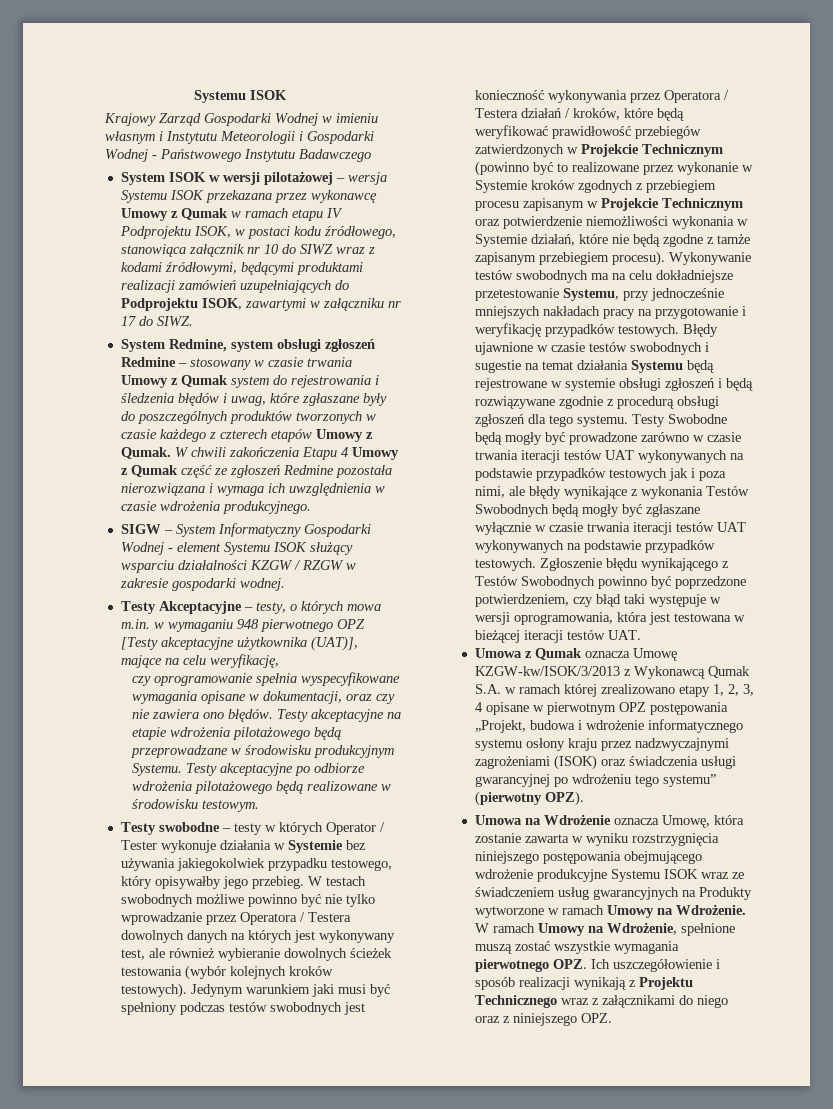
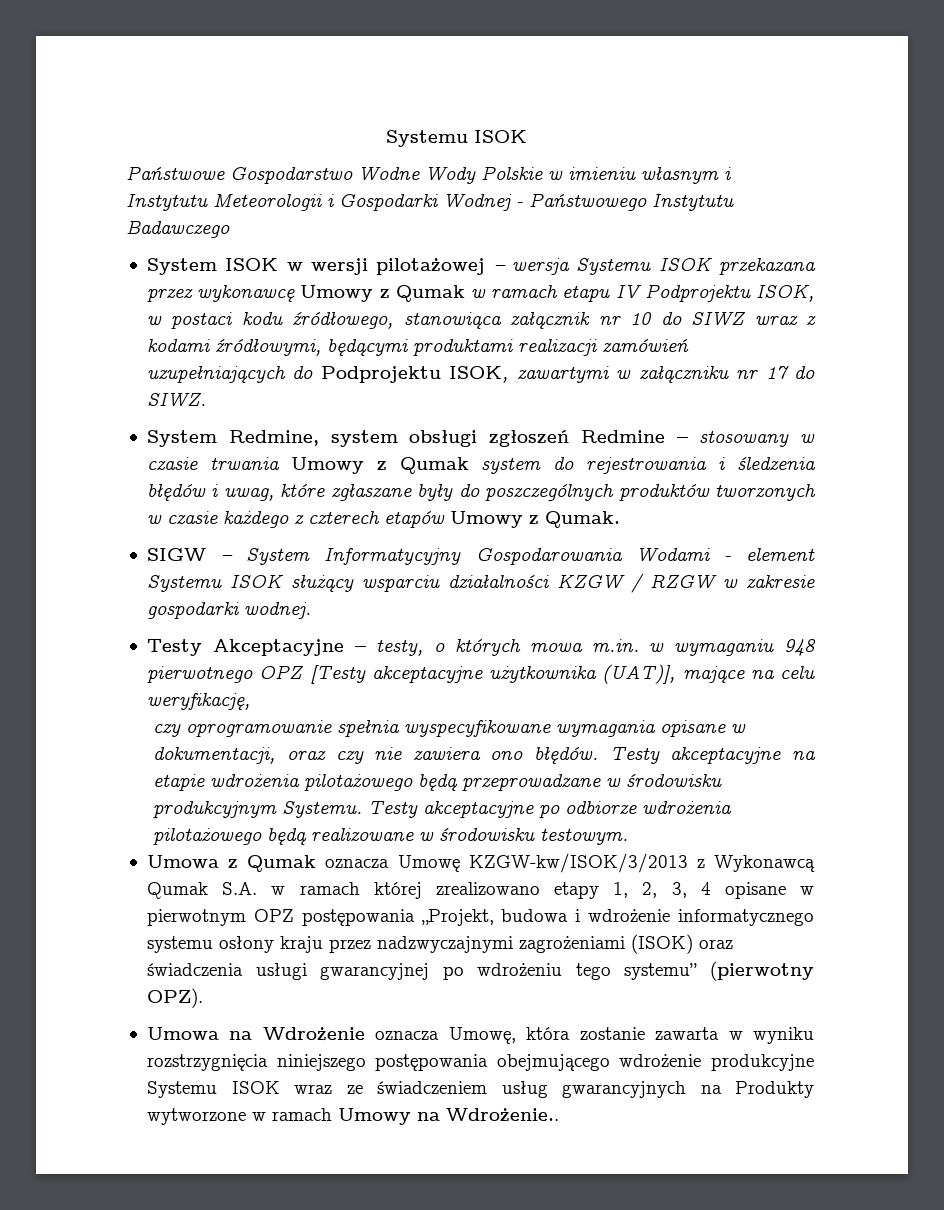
- Krajowy Zarząd Gospodarki Wodnej w imieniu własnym i Instytutu Meteorologii i Gospodarki Wodnej - Państwowego Instytutu Badawczego
+ Państwowe Gospodarstwo Wodne Wody Polskie w imieniu własnym i Instytutu Meteorologii i Gospodarki Wodnej - Państwowego Instytutu Badawczego
- W chwili zakończenia Etapu 4 Umowy z Qumak część ze zgłoszeń Redmine pozostała nierozwiązana i wymaga ich uwzględnienia w czasie wdrożenia produkcyjnego.
- SIGW – System Informatyczny Gospodarki Wodnej - element Systemu ISOK służący wsparciu działalności KZGW / RZGW w zakresie gospodarki wodnej.
+ SIGW – System Informatycyjny Gospodarowania Wodami - element Systemu ISOK służący wsparciu działalności KZGW / RZGW w zakresie gospodarki wodnej.
- Testy swobodne – testy w których Operator / Tester wykonuje działania w Systemie bez używania jakiegokolwiek przypadku testowego, który opisywałby jego przebieg. W testach swobodnych możliwe powinno być nie tylko wprowadzanie przez Operatora / Testera dowolnych danych na których jest wykonywany test, ale również wybieranie dowolnych ścieżek testowania (wybór kolejnych kroków testowych). Jedynym warunkiem jaki musi być spełniony podczas testów swobodnych jest konieczność wykonywania przez Operatora / Testera działań / kroków, które będą weryfikować prawidłowość przebiegów zatwierdzonych w Projekcie Technicznym (powinno być to realizowane przez wykonanie w Systemie kroków zgodnych z przebiegiem procesu zapisanym w Projekcie Technicznym oraz potwierdzenie niemożliwości wykonania w Systemie działań, które nie będą zgodne z tamże zapisanym przebiegiem procesu). Wykonywanie testów swobodnych ma na celu dokładniejsze przetestowanie Systemu, przy jednocześnie mniejszych nakładach pracy na przygotowanie i weryfikację przypadków testowych. Błędy ujawnione w czasie testów swobodnych i sugestie na temat działania Systemu będą rejestrowane w systemie obsługi zgłoszeń i będą rozwiązywane zgodnie z procedurą obsługi zgłoszeń dla tego systemu. Testy Swobodne będą mogły być prowadzone zarówno w czasie trwania iteracji testów UAT wykonywanych na podstawie przypadków testowych jak i poza nimi, ale błędy wynikające z wykonania Testów Swobodnych będą mogły być zgłaszane wyłącznie w czasie trwania iteracji testów UAT wykonywanych na podstawie przypadków testowych. Zgłoszenie błędu wynikającego z Testów Swobodnych powinno być poprzedzone potwierdzeniem, czy błąd taki występuje w wersji oprogramowania, która jest testowana w bieżącej iteracji testów UAT.
- Umowa na Wdrożenie oznacza Umowę, która zostanie zawarta w wyniku rozstrzygnięcia niniejszego postępowania obejmującego wdrożenie produkcyjne Systemu ISOK wraz ze świadczeniem usług gwarancyjnych na Produkty wytworzone w ramach Umowy na Wdrożenie. W ramach Umowy na Wdrożenie, spełnione muszą zostać wszystkie wymagania pierwotnego OPZ. Ich uszczegółowienie i sposób realizacji wynikają z Projektu Technicznego wraz z załącznikami do niego oraz z niniejszego OPZ.
+ Umowa na Wdrożenie oznacza Umowę, która zostanie zawarta w wyniku rozstrzygnięcia niniejszego postępowania obejmującego wdrożenie produkcyjne Systemu ISOK wraz ze świadczeniem usług gwarancyjnych na Produkty wytworzone w ramach Umowy na Wdrożenie..

